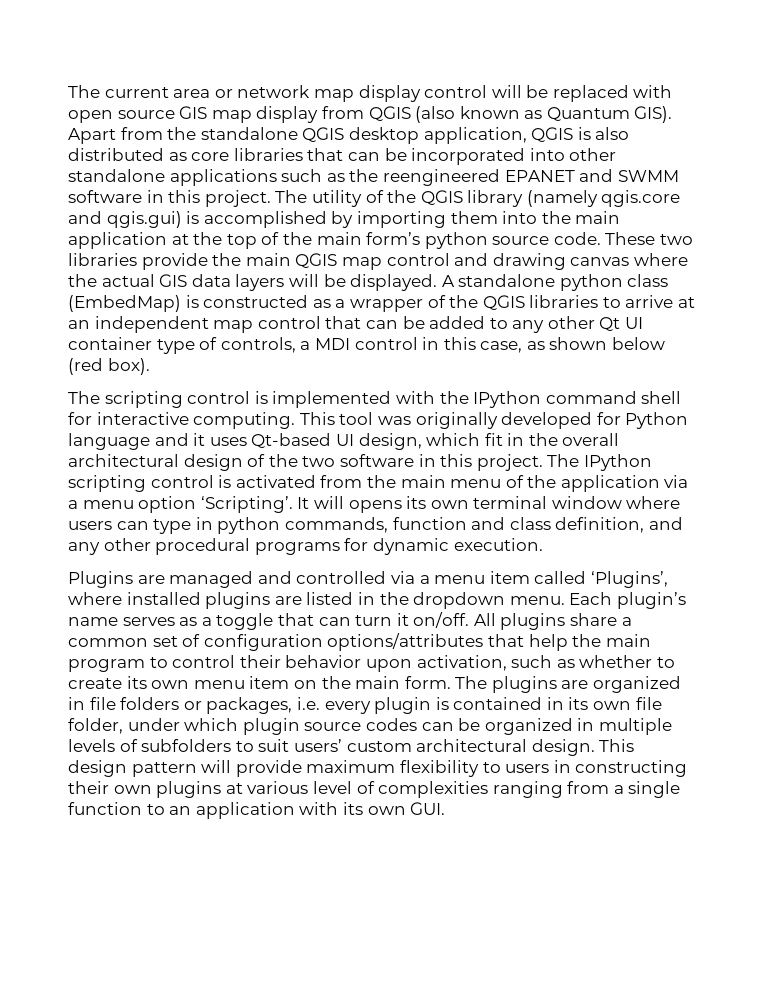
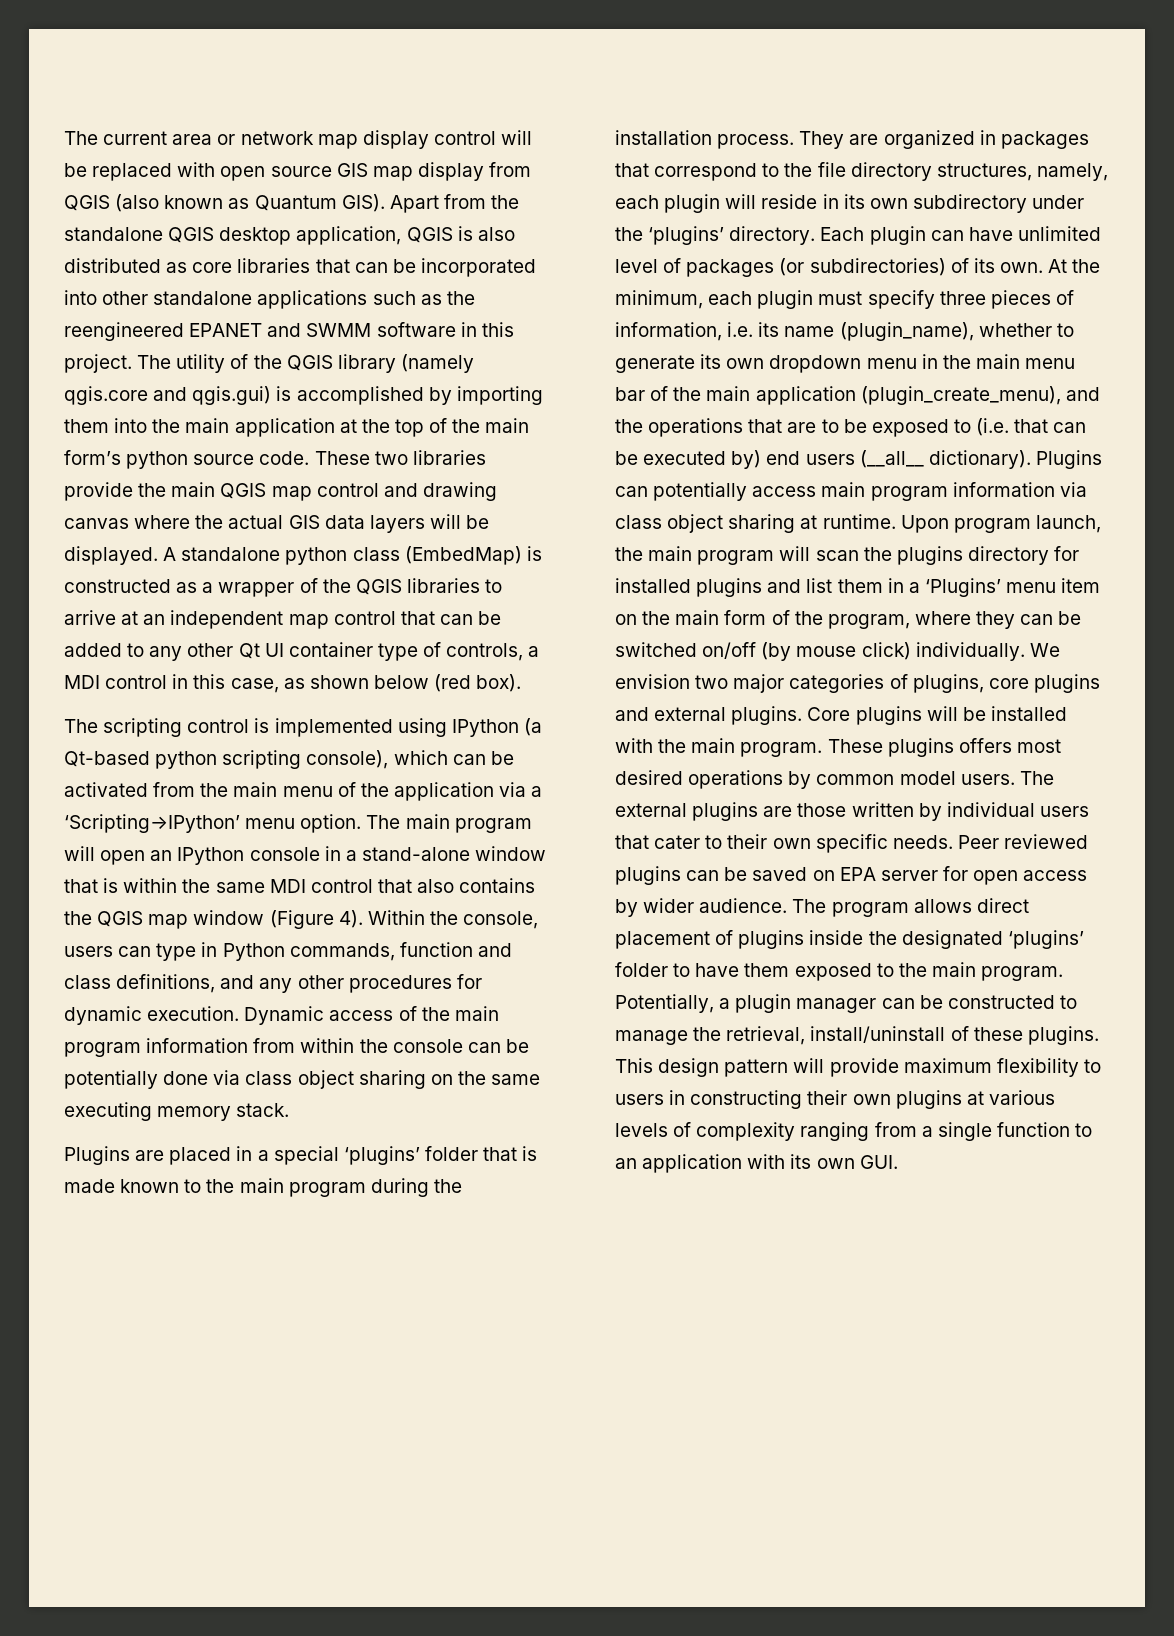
- The scripting control is implemented with the IPython command shell for interactive computing. This tool was originally developed for Python language and it uses Qt-based UI design, which fit in the overall architectural design of the two software in this project. The IPython scripting control is activated from the main menu of the application via a menu option ‘Scripting’. It will opens its own terminal window where users can type in python commands, function and class definition, and any other procedural programs for dynamic execution.
- Plugins are managed and controlled via a menu item called ‘Plugins’, where installed plugins are listed in the dropdown menu. Each plugin’s name serves as a toggle that can turn it on/off. All plugins share a common set of configuration options/attributes that help the main program to control their behavior upon activation, such as whether to create its own menu item on the main form. The plugins are organized in file folders or packages, i.e. every plugin is contained in its own file folder, under which plugin source codes can be organized in multiple levels of subfolders to suit users’ custom architectural design.
+ The scripting control is implemented using IPython (a Qt-based python scripting console), which can be activated from the main menu of the application via a ‘Scripting→IPython’ menu option. The main program will open an IPython console in a stand-alone window that is within the same MDI control that also contains the QGIS map window (Figure 4). Within the console, users can type in Python commands, function and class definitions, and any other procedures for dynamic execution. Dynamic access of the main program information from within the console can be potentially done via class object sharing on the same executing memory stack.
+ Plugins are placed in a special ‘plugins’ folder that is made known to the main program during the installation process. They are organized in packages that correspond to the file directory structures, namely, each plugin will reside in its own subdirectory under the ‘plugins’ directory. Each plugin can have unlimited level of packages (or subdirectories) of its own. At the minimum, each plugin must specify three pieces of information, i.e. its name (plugin_name), whether to generate its own dropdown menu in the main menu bar of the main application (plugin_create_menu), and the operations that are to be exposed to (i.e. that can be executed by) end users (__all__ dictionary). Plugins can potentially access main program information via class object sharing at runtime. Upon program launch, the main program will scan the plugins directory for installed plugins and list them in a ‘Plugins’ menu item on the main form of the program, where they can be switched on/off (by mouse click) individually. We envision two major categories of plugins, core plugins and external plugins. Core plugins will be installed with the main program. These plugins offers most desired operations by common model users. The external plugins are those written by individual users that cater to their own specific needs. Peer reviewed plugins can be saved on EPA server for open access by wider audience. The program allows direct placement of plugins inside the designated ‘plugins’ folder to have them exposed to the main program. Potentially, a plugin manager can be constructed to manage the retrieval, install/uninstall of these plugins.
- This design pattern will provide maximum flexibility to users in constructing their own plugins at various level of complexities ranging from a single function to an application with its own GUI.
+ This design pattern will provide maximum flexibility to users in constructing their own plugins at various levels of complexity ranging from a single function to an application with its own GUI.

